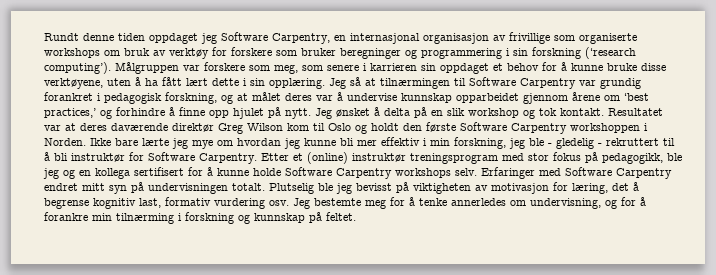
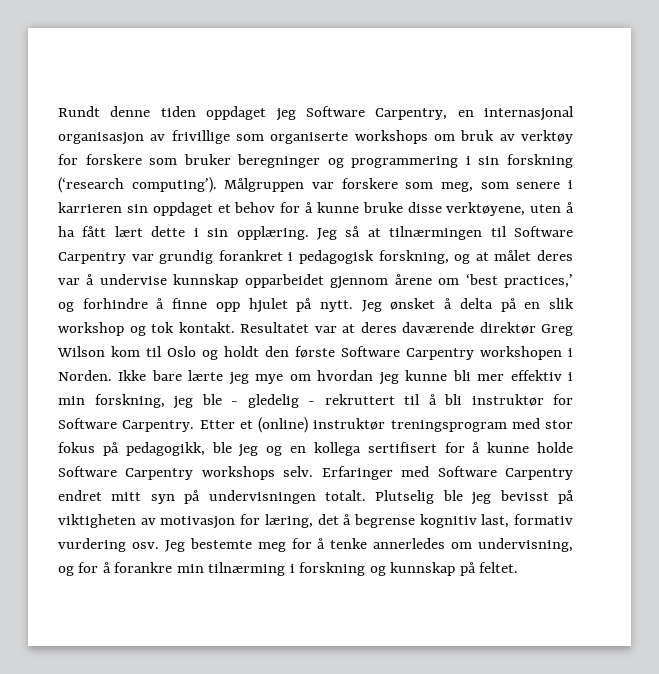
- Resultatet var at deres daværende direktør Greg Wilson kom til Oslo og holdt den første Software Carpentry workshoppen i Norden.
+ Resultatet var at deres daværende direktør Greg Wilson kom til Oslo og holdt den første Software Carpentry workshopen i Norden.

